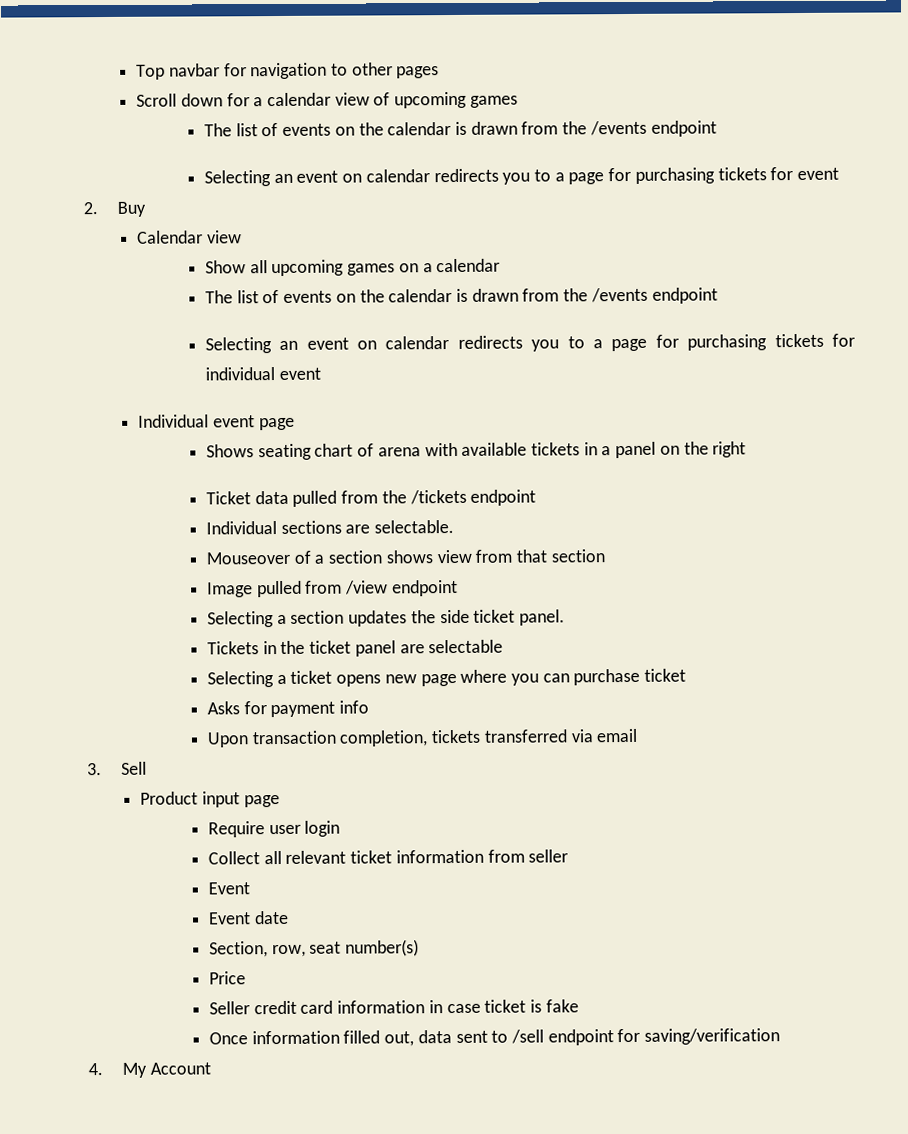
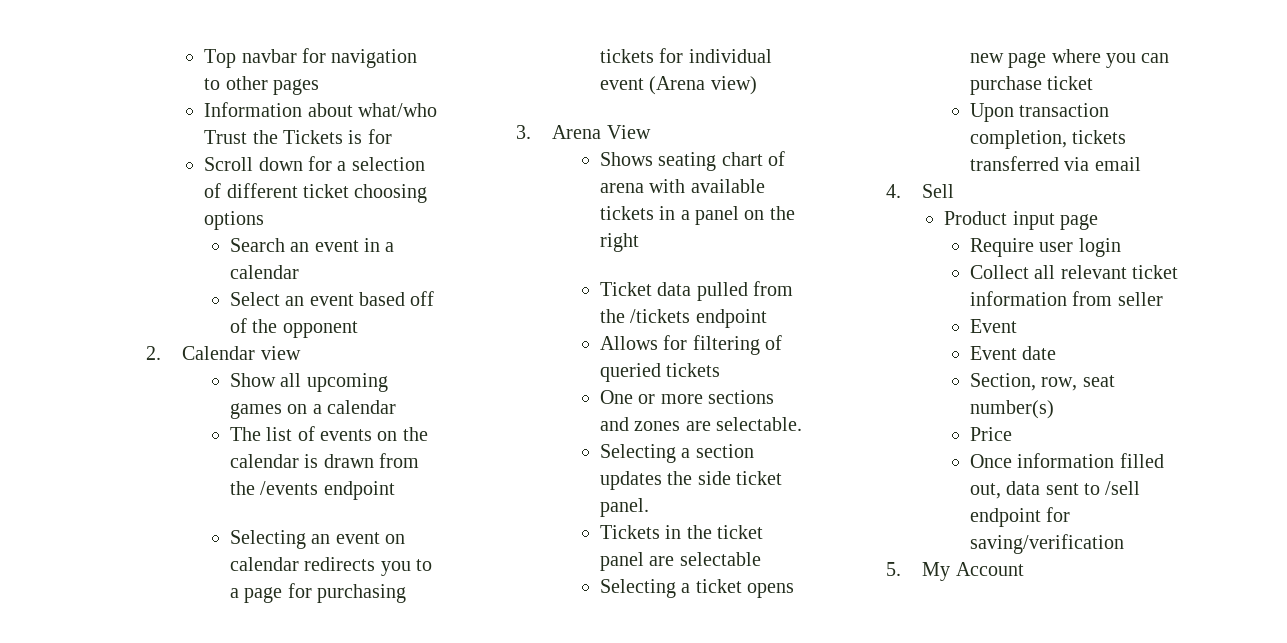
- Scroll down for a calendar view of upcoming games
- The list of events on the calendar is drawn from the /events endpoint
- Selecting an event on calendar redirects you to a page for purchasing tickets for event
+ Information about what/who Trust the Tickets is for
+ Scroll down for a selection of different ticket choosing options
+ Search an event in a calendar
+ Select an event based off of the opponent
- 2. Buy
- Calendar view
+ 2. Calendar view
- Selecting an event on calendar redirects you to a page for purchasing tickets for individual event
- Individual event page
+ Selecting an event on calendar redirects you to a page for purchasing tickets for individual event (Arena view)
+ 3. Arena View
- Individual sections are selectable.
- Mouseover of a section shows view from that section
- Image pulled from /view endpoint
+ Allows for filtering of queried tickets
+ One or more sections and zones are selectable.
- Asks for payment info
- 3. Sell
+ 4. Sell
- Seller credit card information in case ticket is fake
- 4. My Account
+ 5. My Account

